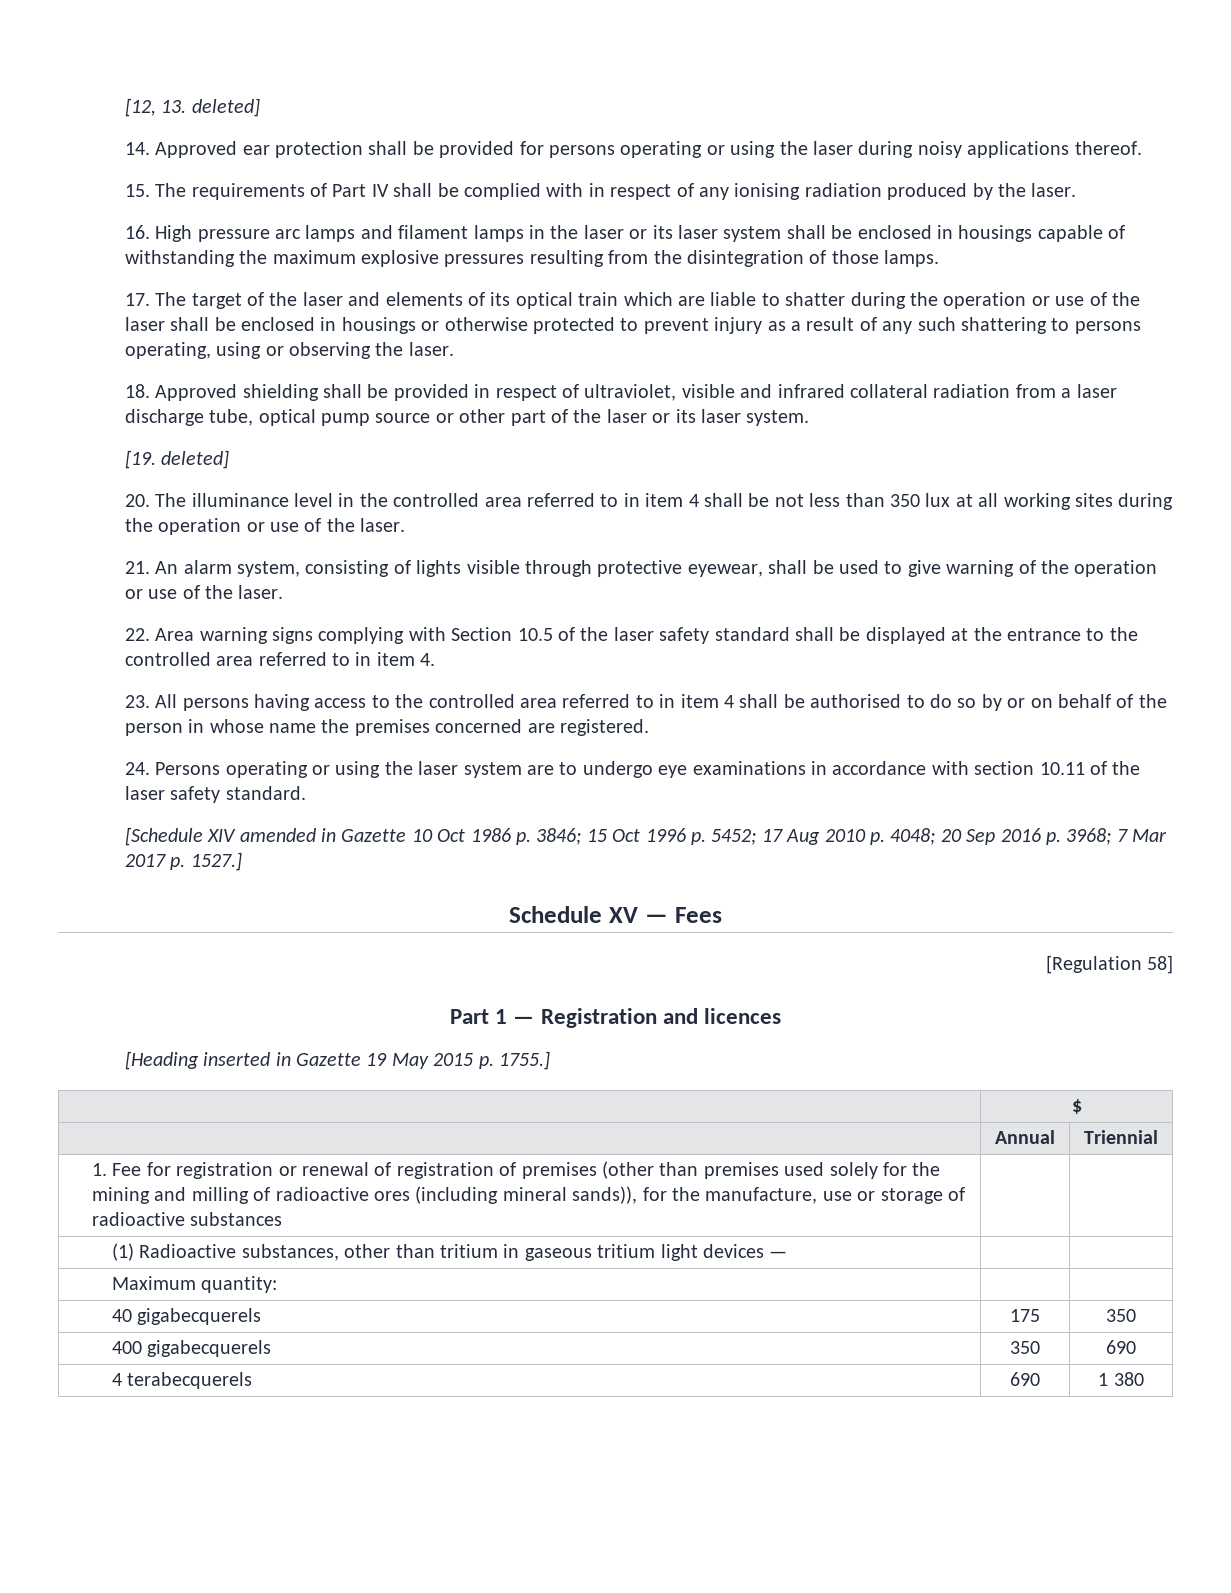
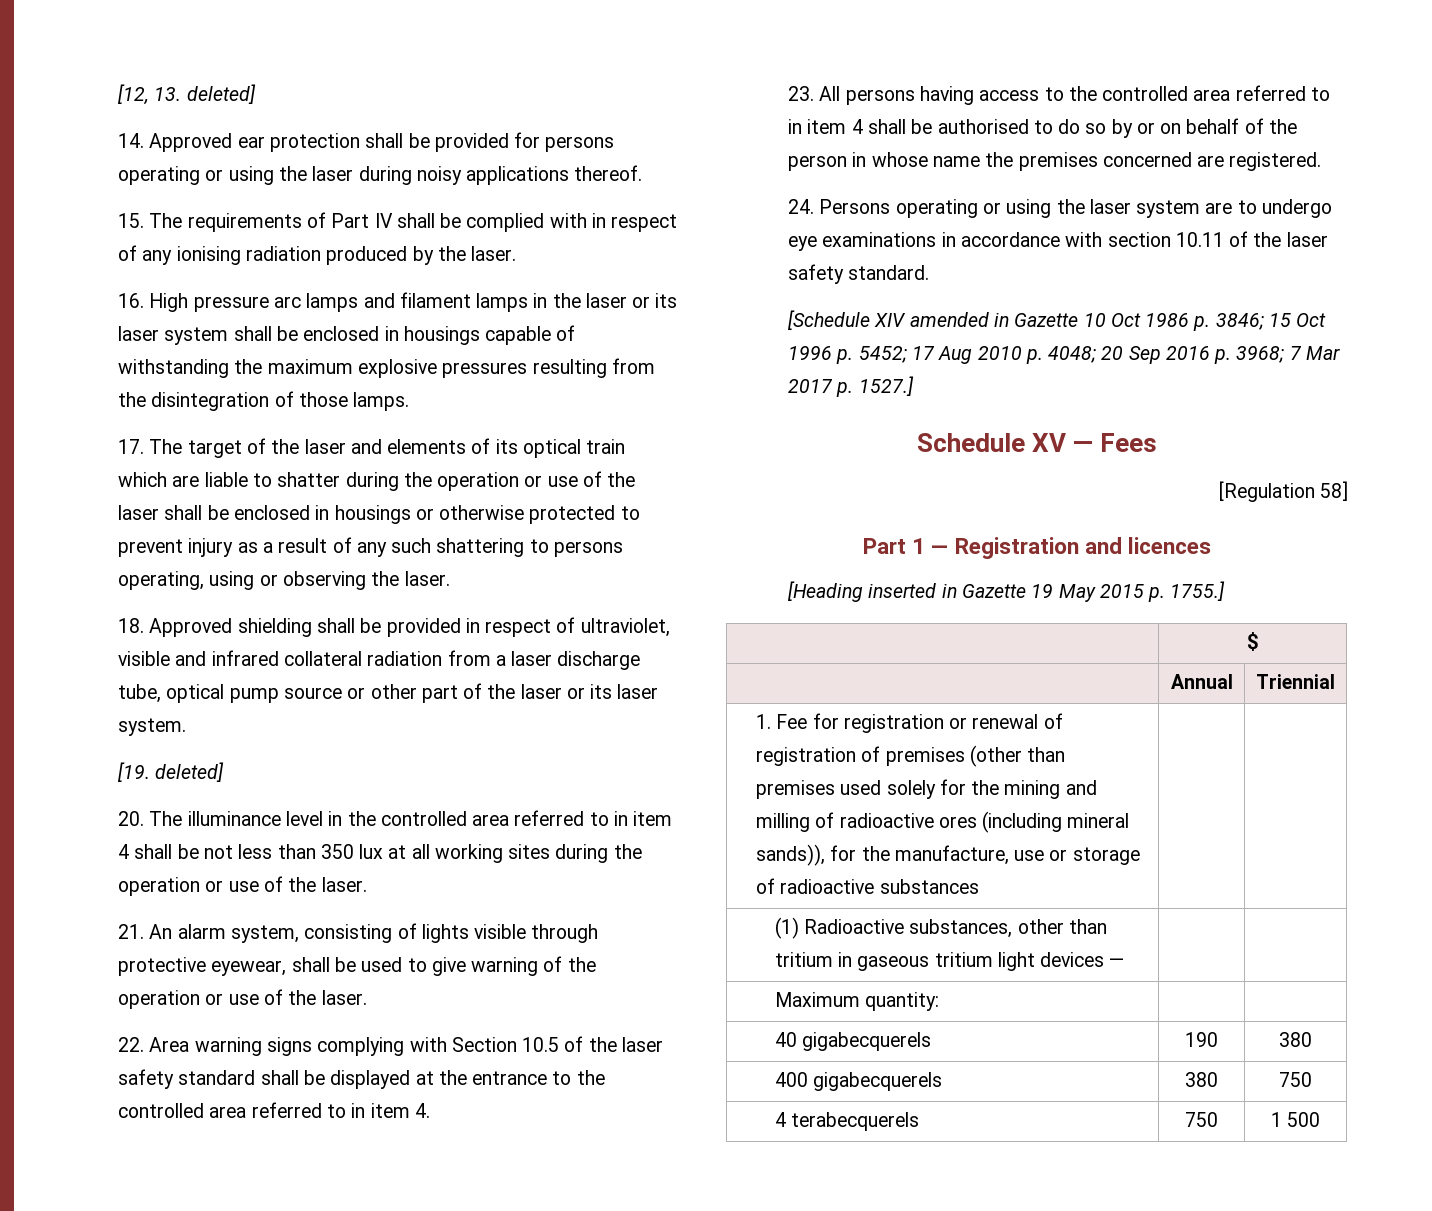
- 40 gigabecquerels | 175 | 350
+ 40 gigabecquerels | 190 | 380
- 400 gigabecquerels | 350 | 690
+ 400 gigabecquerels | 380 | 750
- 4 terabecquerels | 690 | 1 380
+ 4 terabecquerels | 750 | 1 500

